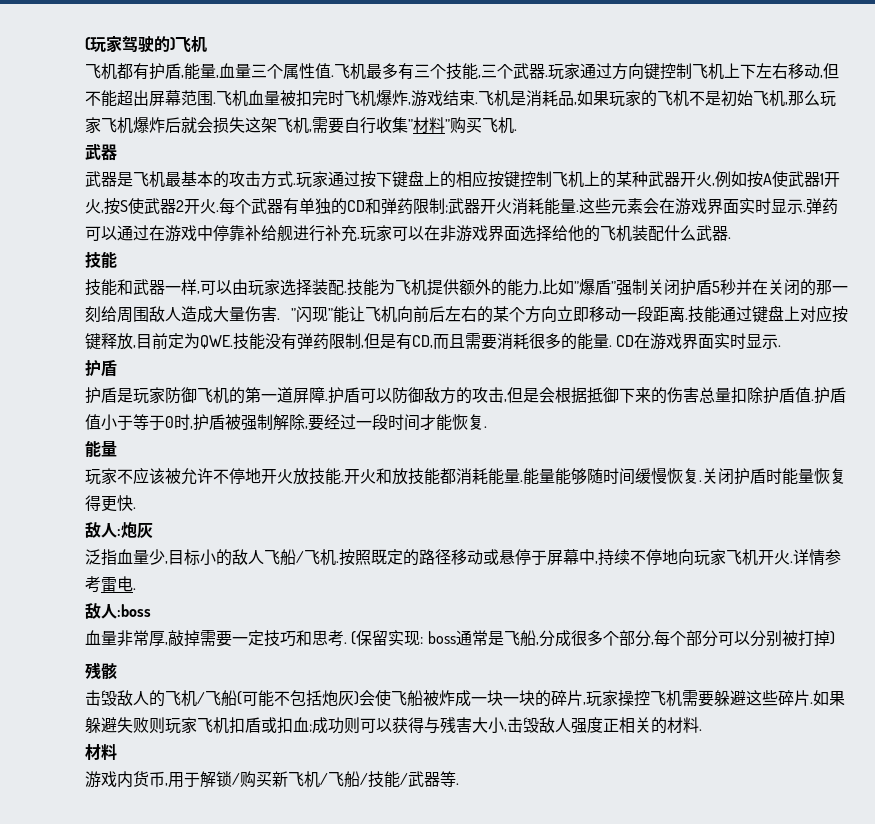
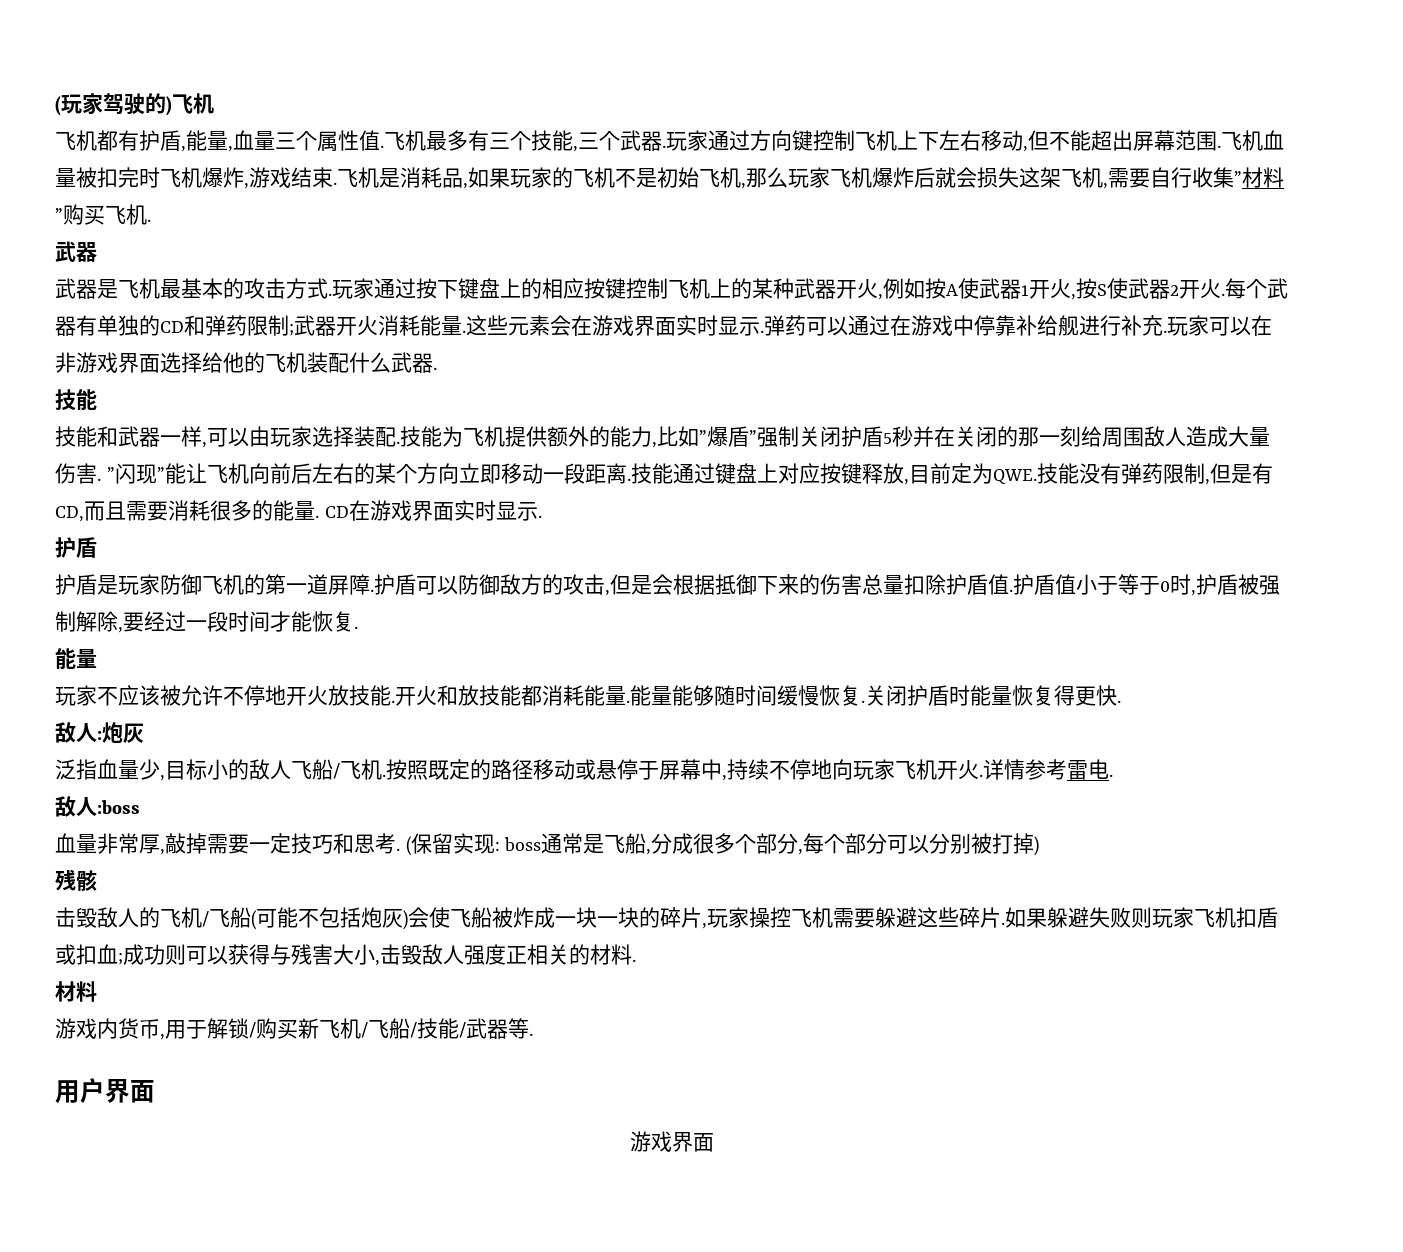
+ 用户界面
+ 游戏界面

